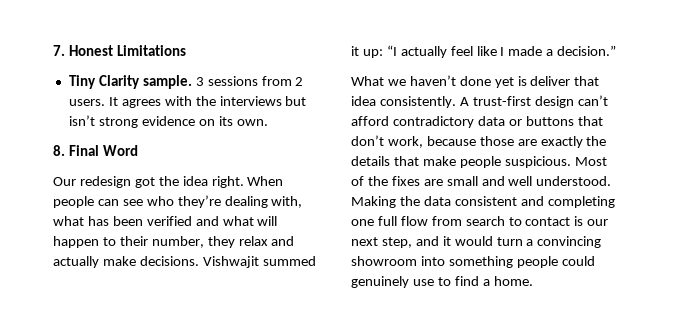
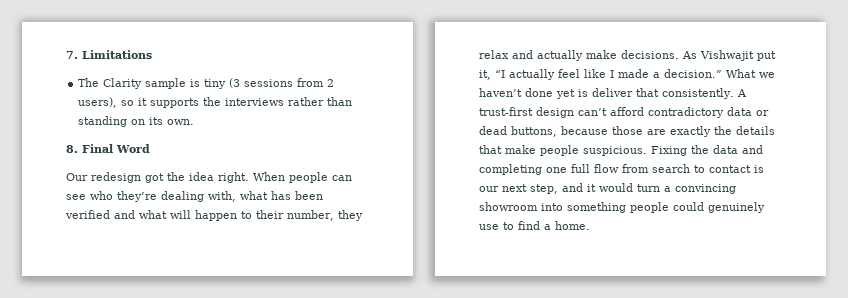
- 7. Honest Limitations
+ 7. Limitations
- Tiny Clarity sample. 3 sessions from 2 users. It agrees with the interviews but isn’t strong evidence on its own.
+ The Clarity sample is tiny (3 sessions from 2 users), so it supports the interviews rather than standing on its own.
- Vishwajit summed it up: “I actually feel like I made a decision.”
- What we haven’t done yet is deliver that idea consistently.
+ As Vishwajit put it, “I actually feel like I made a decision.” What we haven’t done yet is deliver that consistently.
- A trust-first design can’t afford contradictory data or buttons that don’t work, because those are exactly the details that make people suspicious.
+ A trust-first design can’t afford contradictory data or dead buttons, because those are exactly the details that make people suspicious.
- Most of the fixes are small and well understood. Making the data consistent and completing one full flow from search to contact is our next step, and it would turn a convincing showroom into something people could genuinely use to find a home.
+ Fixing the data and completing one full flow from search to contact is our next step, and it would turn a convincing showroom into something people could genuinely use to find a home.

